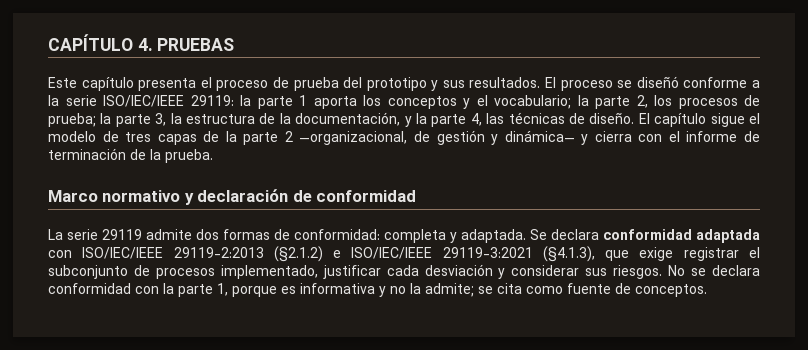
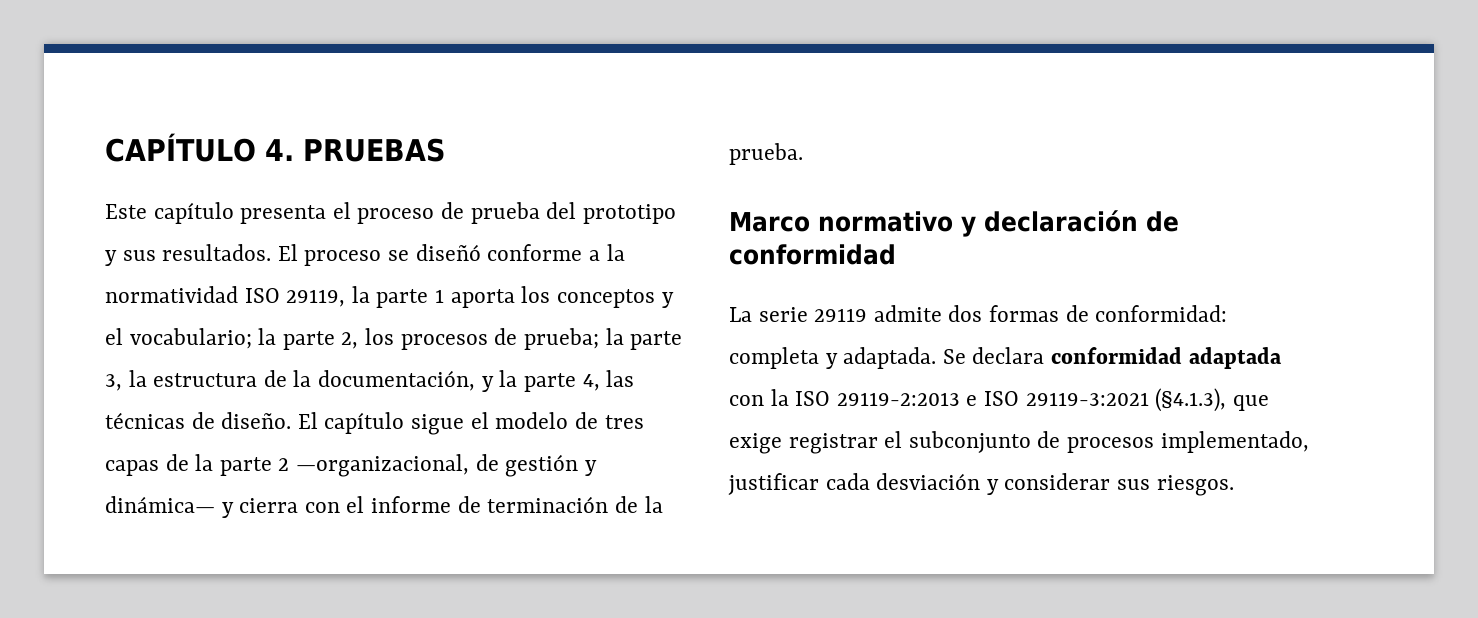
- El proceso se diseñó conforme a la serie ISO/IEC/IEEE 29119: la parte 1 aporta los conceptos y el vocabulario; la parte 2, los procesos de prueba; la parte 3, la estructura de la documentación, y la parte 4, las técnicas de diseño.
+ El proceso se diseñó conforme a la normatividad ISO 29119, la parte 1 aporta los conceptos y el vocabulario; la parte 2, los procesos de prueba; la parte 3, la estructura de la documentación, y la parte 4, las técnicas de diseño.
- Se declara conformidad adaptada con ISO/IEC/IEEE 29119-2:2013 (§2.1.2) e ISO/IEC/IEEE 29119-3:2021 (§4.1.3), que exige registrar el subconjunto de procesos implementado, justificar cada desviación y considerar sus riesgos. No se declara conformidad con la parte 1, porque es informativa y no la admite; se cita como fuente de conceptos.
+ Se declara conformidad adaptada con la ISO 29119-2:2013 e ISO 29119-3:2021 (§4.1.3), que exige registrar el subconjunto de procesos implementado, justificar cada desviación y considerar sus riesgos.

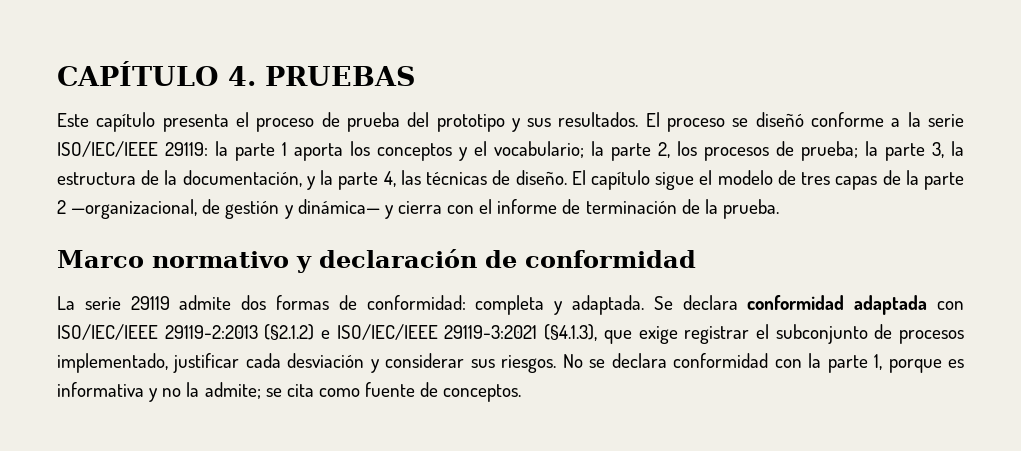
- El proceso se diseñó conforme a la normatividad ISO 29119, la parte 1 aporta los conceptos y el vocabulario; la parte 2, los procesos de prueba; la parte 3, la estructura de la documentación, y la parte 4, las técnicas de diseño.
+ El proceso se diseñó conforme a la serie ISO/IEC/IEEE 29119: la parte 1 aporta los conceptos y el vocabulario; la parte 2, los procesos de prueba; la parte 3, la estructura de la documentación, y la parte 4, las técnicas de diseño.
- Se declara conformidad adaptada con la ISO 29119-2:2013 e ISO 29119-3:2021 (§4.1.3), que exige registrar el subconjunto de procesos implementado, justificar cada desviación y considerar sus riesgos.
+ Se declara conformidad adaptada con ISO/IEC/IEEE 29119-2:2013 (§2.1.2) e ISO/IEC/IEEE 29119-3:2021 (§4.1.3), que exige registrar el subconjunto de procesos implementado, justificar cada desviación y considerar sus riesgos.
+ No se declara conformidad con la parte 1, porque es informativa y no la admite; se cita como fuente de conceptos.

